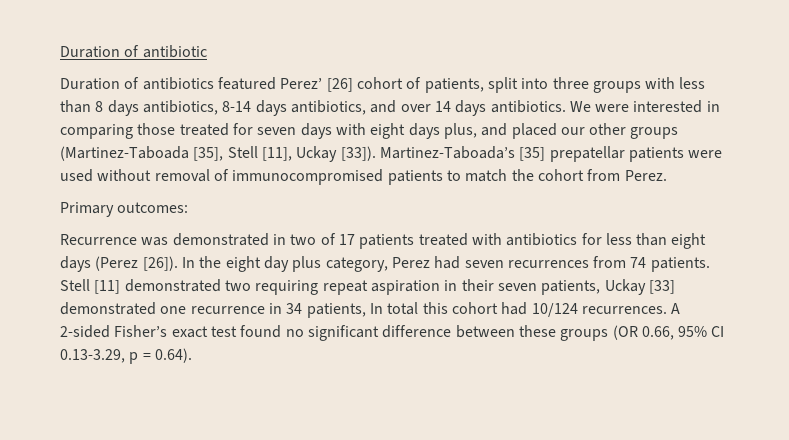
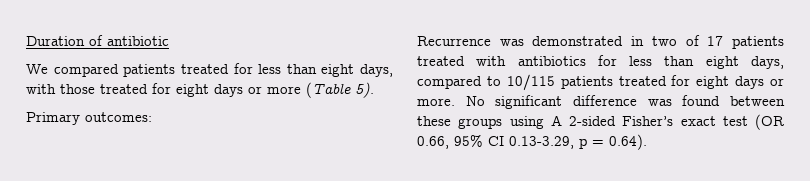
- Duration of antibiotics featured Perez’ [26] cohort of patients, split into three groups with less than 8 days antibiotics, 8-14 days antibiotics, and over 14 days antibiotics. We were interested in comparing those treated for seven days with eight days plus, and placed our other groups (Martinez-Taboada [35], Stell [11], Uckay [33]). Martinez-Taboada’s [35] prepatellar patients were used without removal of immunocompromised patients to match the cohort from Perez.
+ We compared patients treated for less than eight days, with those treated for eight days or more (Table 5).
- Recurrence was demonstrated in two of 17 patients treated with antibiotics for less than eight days (Perez [26]). In the eight day plus category, Perez had seven recurrences from 74 patients. Stell [11] demonstrated two requiring repeat aspiration in their seven patients, Uckay [33] demonstrated one recurrence in 34 patients, In total this cohort had 10/124 recurrences. A 2-sided Fisher’s exact test found no significant difference between these groups (OR 0.66, 95% CI 0.13-3.29, p = 0.64).
+ Recurrence was demonstrated in two of 17 patients treated with antibiotics for less than eight days, compared to 10/115 patients treated for eight days or more. No significant difference was found between these groups using A 2-sided Fisher’s exact test (OR 0.66, 95% CI 0.13-3.29, p = 0.64).

